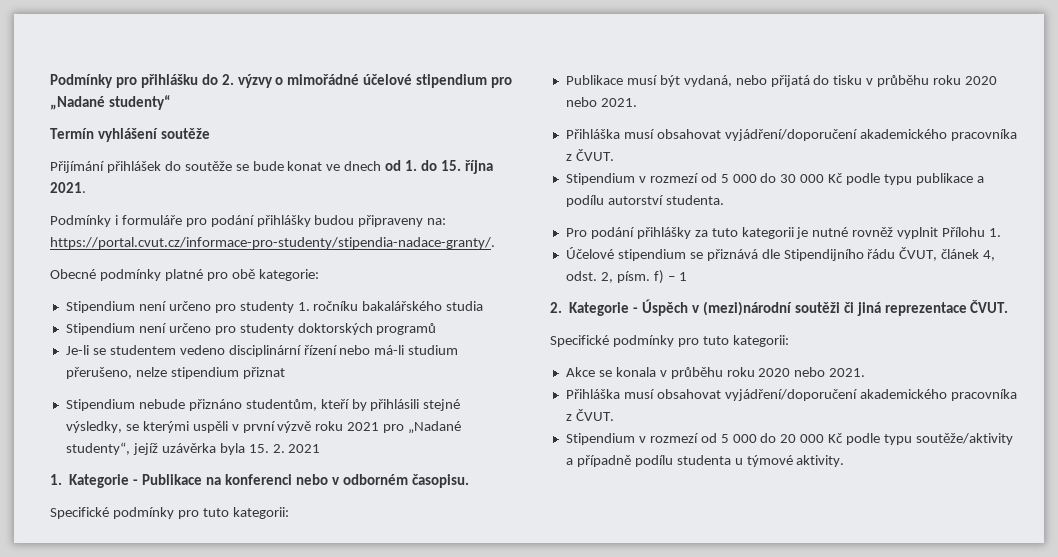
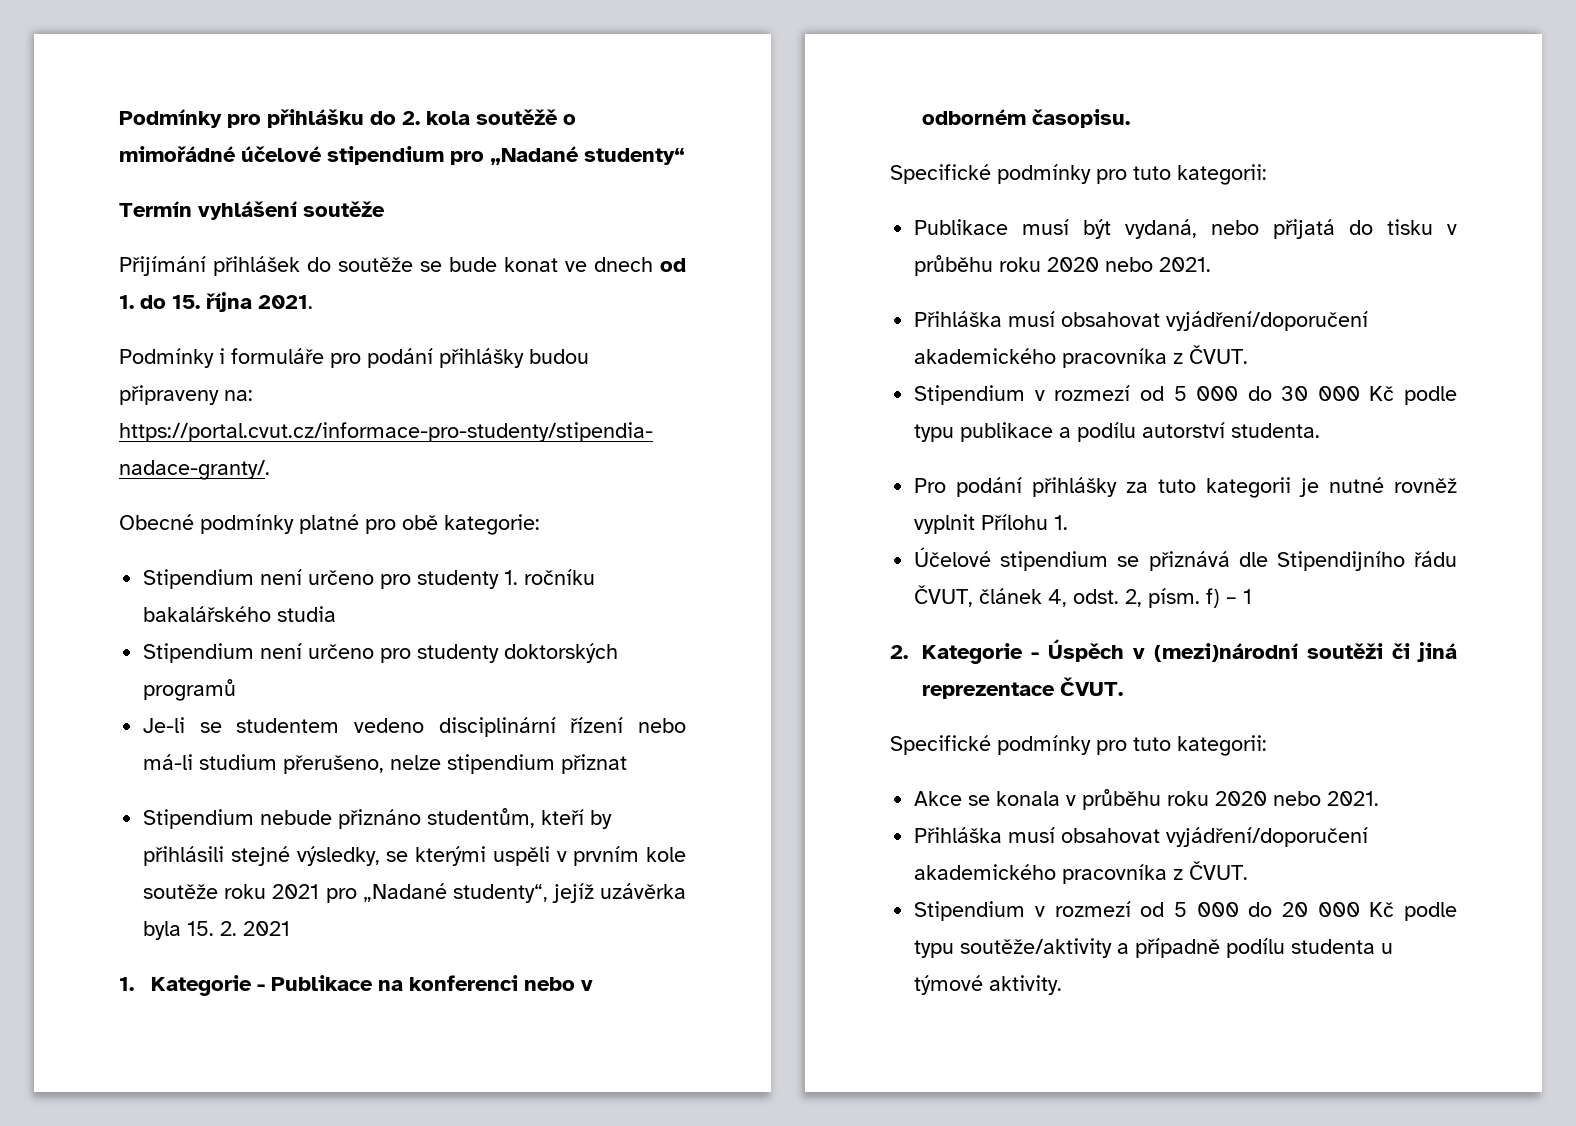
- Podmínky pro přihlášku do 2. výzvy o mimořádné účelové stipendium pro „Nadané studenty“
+ Podmínky pro přihlášku do 2. kola soutěžě o mimořádné účelové stipendium pro „Nadané studenty“
- Stipendium nebude přiznáno studentům, kteří by přihlásili stejné výsledky, se kterými uspěli v první výzvě roku 2021 pro „Nadané studenty“, jejíž uzávěrka byla 15. 2. 2021
+ Stipendium nebude přiznáno studentům, kteří by přihlásili stejné výsledky, se kterými uspěli v prvním kole soutěže roku 2021 pro „Nadané studenty“, jejíž uzávěrka byla 15. 2. 2021

